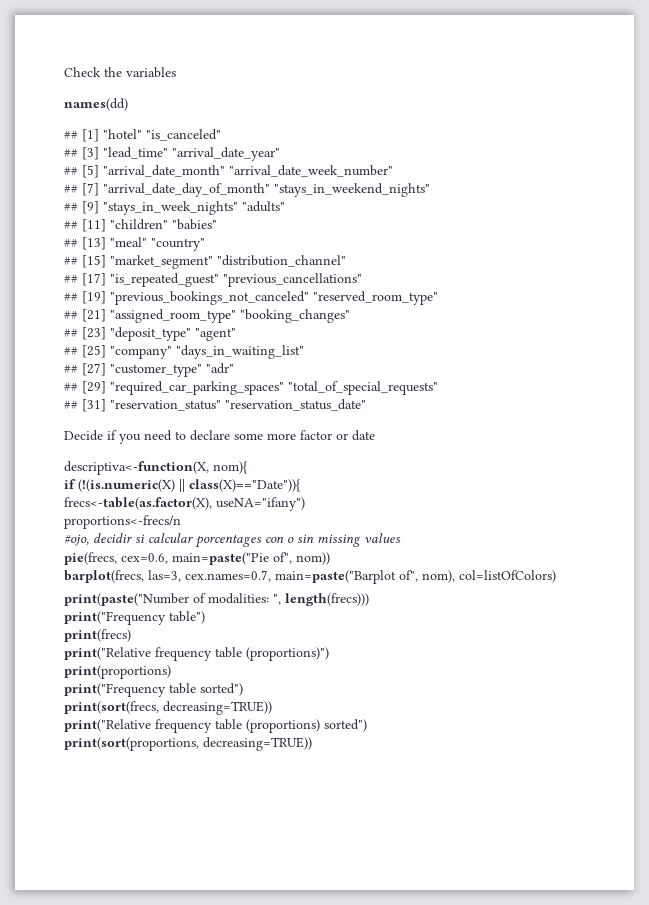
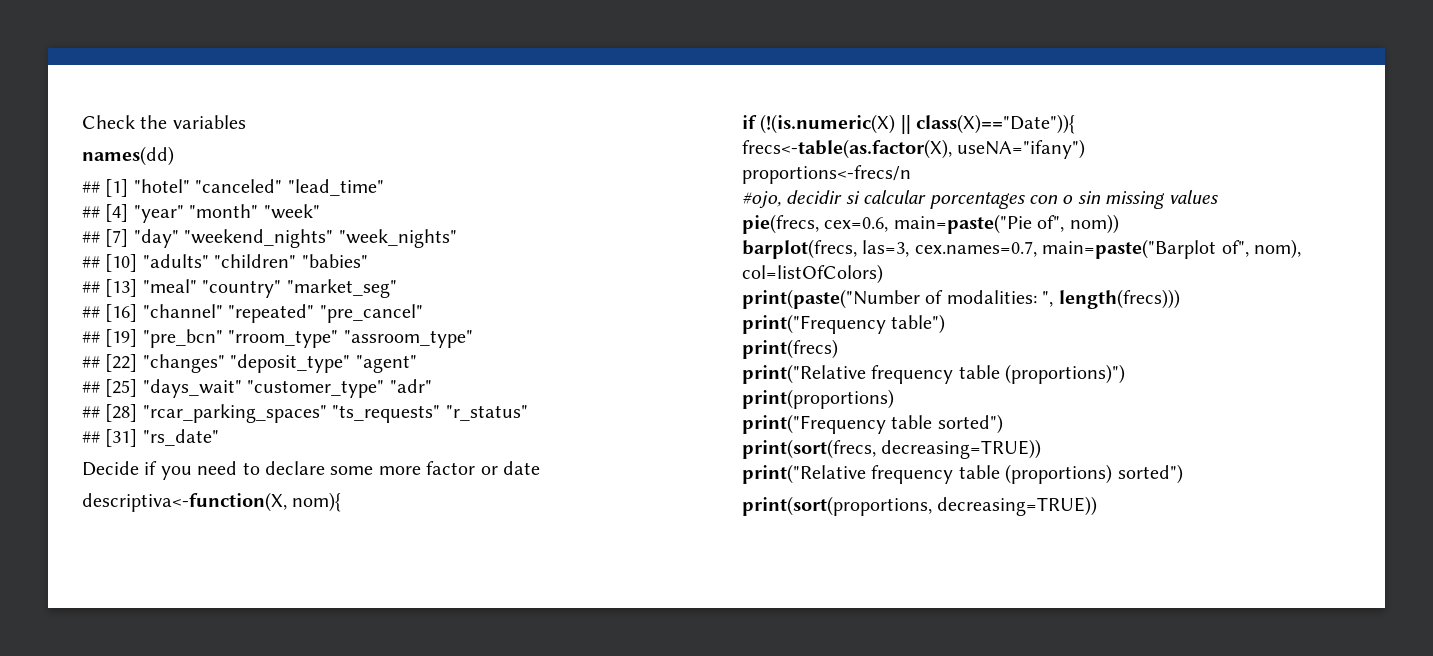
- ## [1] "hotel" "is_canceled"
- ## [3] "lead_time" "arrival_date_year"
- ## [5] "arrival_date_month" "arrival_date_week_number"
+ ## [1] "hotel" "canceled" "lead_time"
+ ## [4] "year" "month" "week"
- ## [7] "arrival_date_day_of_month" "stays_in_weekend_nights"
- ## [9] "stays_in_week_nights" "adults"
- ## [11] "children" "babies"
+ ## [7] "day" "weekend_nights" "week_nights"
+ ## [10] "adults" "children" "babies"
- ## [13] "meal" "country"
- ## [15] "market_segment" "distribution_channel"
- ## [17] "is_repeated_guest" "previous_cancellations"
- ## [19] "previous_bookings_not_canceled" "reserved_room_type"
- ## [21] "assigned_room_type" "booking_changes"
- ## [23] "deposit_type" "agent"
+ ## [13] "meal" "country" "market_seg"
+ ## [16] "channel" "repeated" "pre_cancel"
+ ## [19] "pre_bcn" "rroom_type" "assroom_type"
+ ## [22] "changes" "deposit_type" "agent"
- ## [25] "company" "days_in_waiting_list"
- ## [27] "customer_type" "adr"
+ ## [25] "days_wait" "customer_type" "adr"
- ## [29] "required_car_parking_spaces" "total_of_special_requests"
+ ## [28] "rcar_parking_spaces" "ts_requests" "r_status"
- ## [31] "reservation_status" "reservation_status_date"
+ ## [31] "rs_date"

